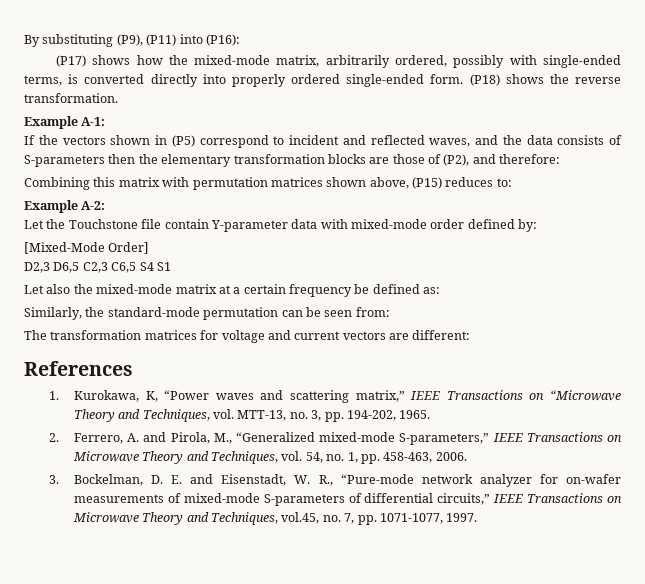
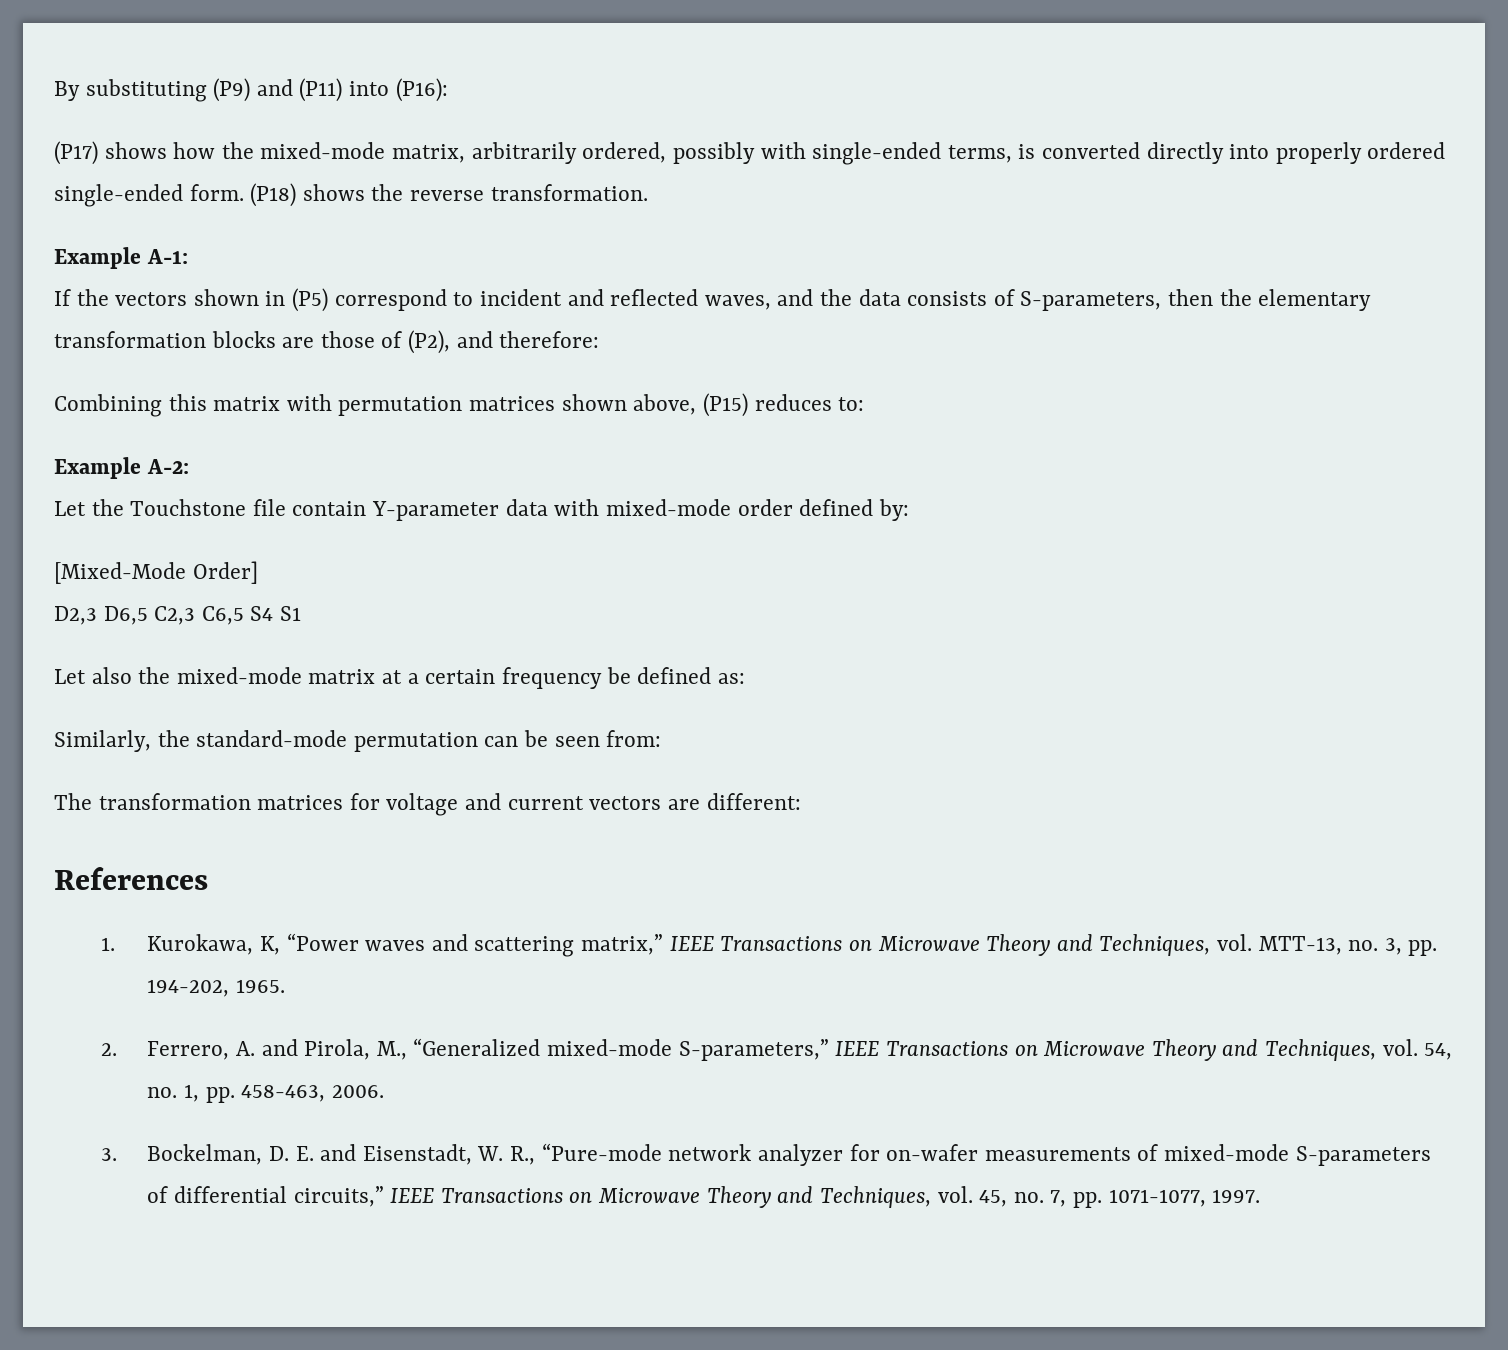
- By substituting (P9), (P11) into (P16):
+ By substituting (P9) and (P11) into (P16):
- If the vectors shown in (P5) correspond to incident and reflected waves, and the data consists of S-parameters then the elementary transformation blocks are those of (P2), and therefore:
+ If the vectors shown in (P5) correspond to incident and reflected waves, and the data consists of S-parameters, then the elementary transformation blocks are those of (P2), and therefore:
- 1. Kurokawa, K, “Power waves and scattering matrix,” IEEE Transactions on “Microwave Theory and Techniques, vol. MTT-13, no. 3, pp. 194-202, 1965.
+ 1. Kurokawa, K, “Power waves and scattering matrix,” IEEE Transactions on Microwave Theory and Techniques, vol. MTT-13, no. 3, pp. 194-202, 1965.
- 3. Bockelman, D. E. and Eisenstadt, W. R., “Pure-mode network analyzer for on-wafer measurements of mixed-mode S-parameters of differential circuits,” IEEE Transactions on Microwave Theory and Techniques, vol.45, no. 7, pp. 1071-1077, 1997.
+ 3. Bockelman, D. E. and Eisenstadt, W. R., “Pure-mode network analyzer for on-wafer measurements of mixed-mode S-parameters of differential circuits,” IEEE Transactions on Microwave Theory and Techniques, vol. 45, no. 7, pp. 1071-1077, 1997.

